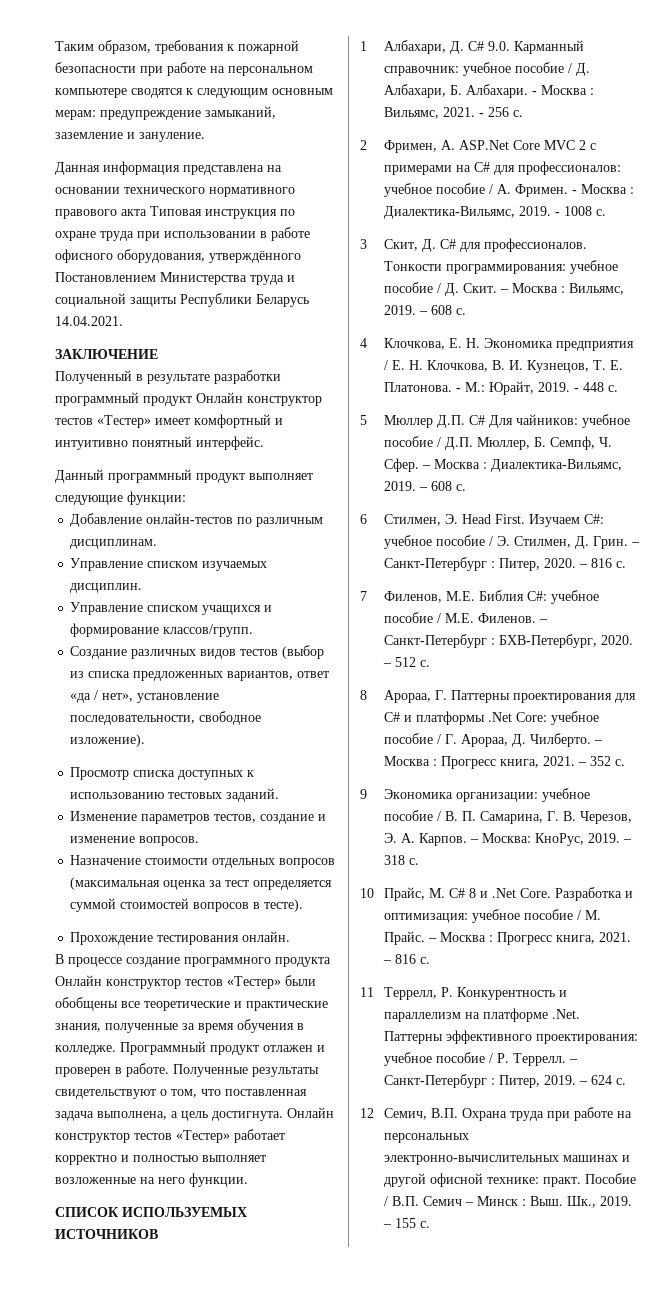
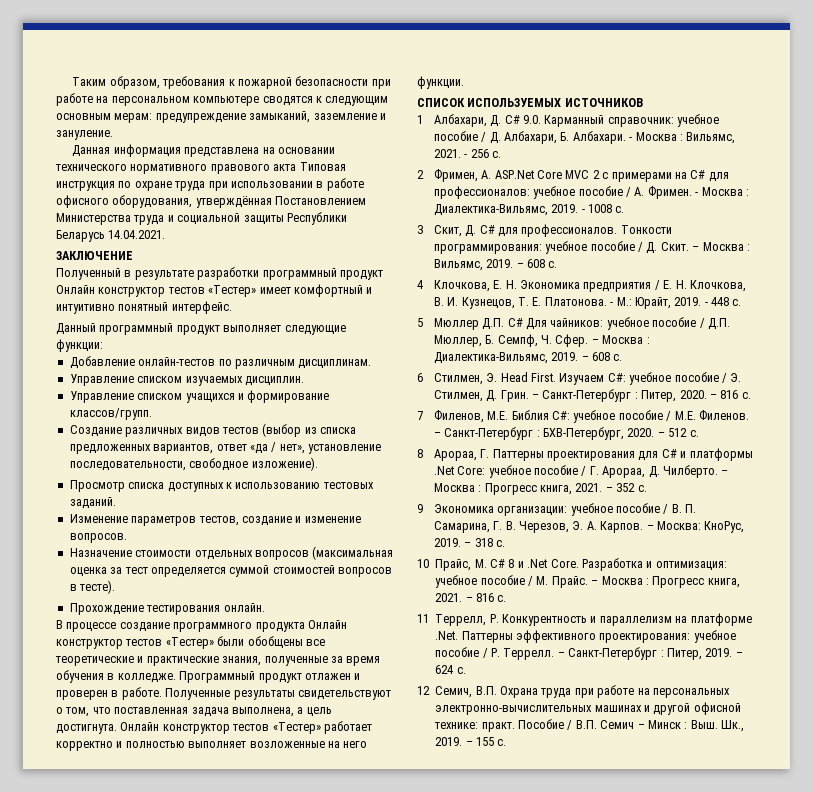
- Данная информация представлена на основании технического нормативного правового акта Типовая инструкция по охране труда при использовании в работе офисного оборудования, утверждённого Постановлением Министерства труда и социальной защиты Республики Беларусь 14.04.2021.
+ Данная информация представлена на основании технического нормативного правового акта Типовая инструкция по охране труда при использовании в работе офисного оборудования, утверждённая Постановлением Министерства труда и социальной защиты Республики Беларусь 14.04.2021.

